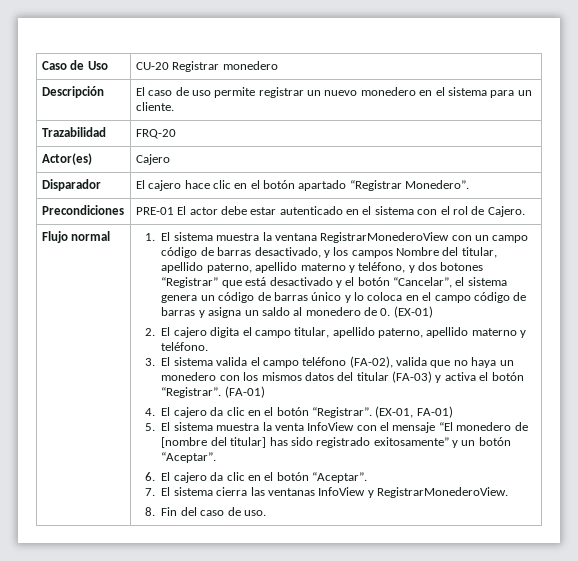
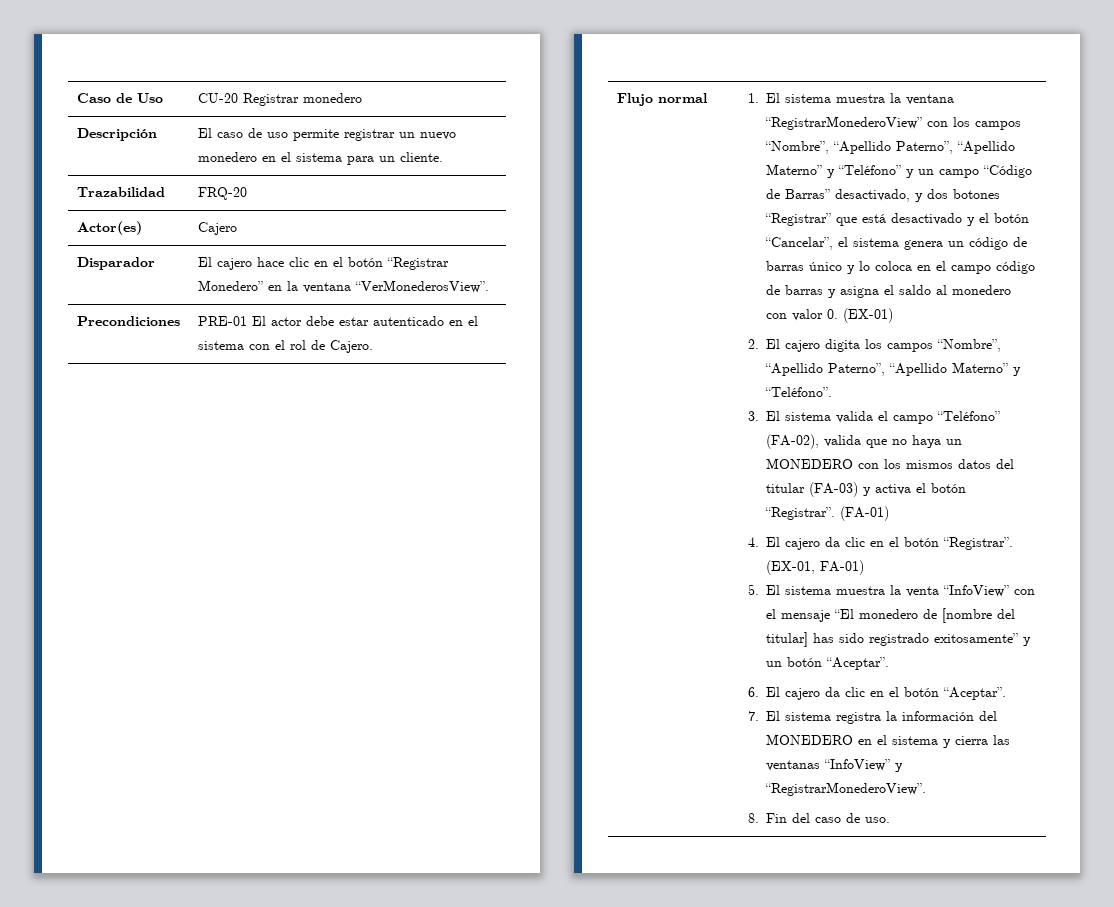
- Disparador | El cajero hace clic en el botón apartado “Registrar Monedero”.
+ Disparador | El cajero hace clic en el botón “Registrar Monedero” en la ventana “VerMonederosView”.
- 1. El sistema muestra la ventana RegistrarMonederoView con un campo código de barras desactivado, y los campos Nombre del titular, apellido paterno, apellido materno y teléfono, y dos botones “Registrar” que está desactivado y el botón “Cancelar”, el sistema genera un código de barras único y lo coloca en el campo código de barras y asigna un saldo al monedero de 0. (EX-01)
+ 1. El sistema muestra la ventana “RegistrarMonederoView” con los campos “Nombre”, “Apellido Paterno”, “Apellido Materno” y “Teléfono” y un campo “Código de Barras” desactivado, y dos botones “Registrar” que está desactivado y el botón “Cancelar”, el sistema genera un código de barras único y lo coloca en el campo código de barras y asigna el saldo al monedero con valor 0. (EX-01)
- 2. El cajero digita el campo titular, apellido paterno, apellido materno y teléfono.
+ 2. El cajero digita los campos “Nombre”, “Apellido Paterno”, “Apellido Materno” y “Teléfono”.
- 3. El sistema valida el campo teléfono (FA-02), valida que no haya un monedero con los mismos datos del titular (FA-03) y activa el botón “Registrar”.
+ 3. El sistema valida el campo “Teléfono” (FA-02), valida que no haya un MONEDERO con los mismos datos del titular (FA-03) y activa el botón “Registrar”.
- 5. El sistema muestra la venta InfoView con el mensaje “El monedero de [nombre del titular] has sido registrado exitosamente” y un botón “Aceptar”.
+ 5. El sistema muestra la venta “InfoView” con el mensaje “El monedero de [nombre del titular] has sido registrado exitosamente” y un botón “Aceptar”.
- 7. El sistema cierra las ventanas InfoView y RegistrarMonederoView.
+ 7. El sistema registra la información del MONEDERO en el sistema y cierra las ventanas “InfoView” y “RegistrarMonederoView”.

